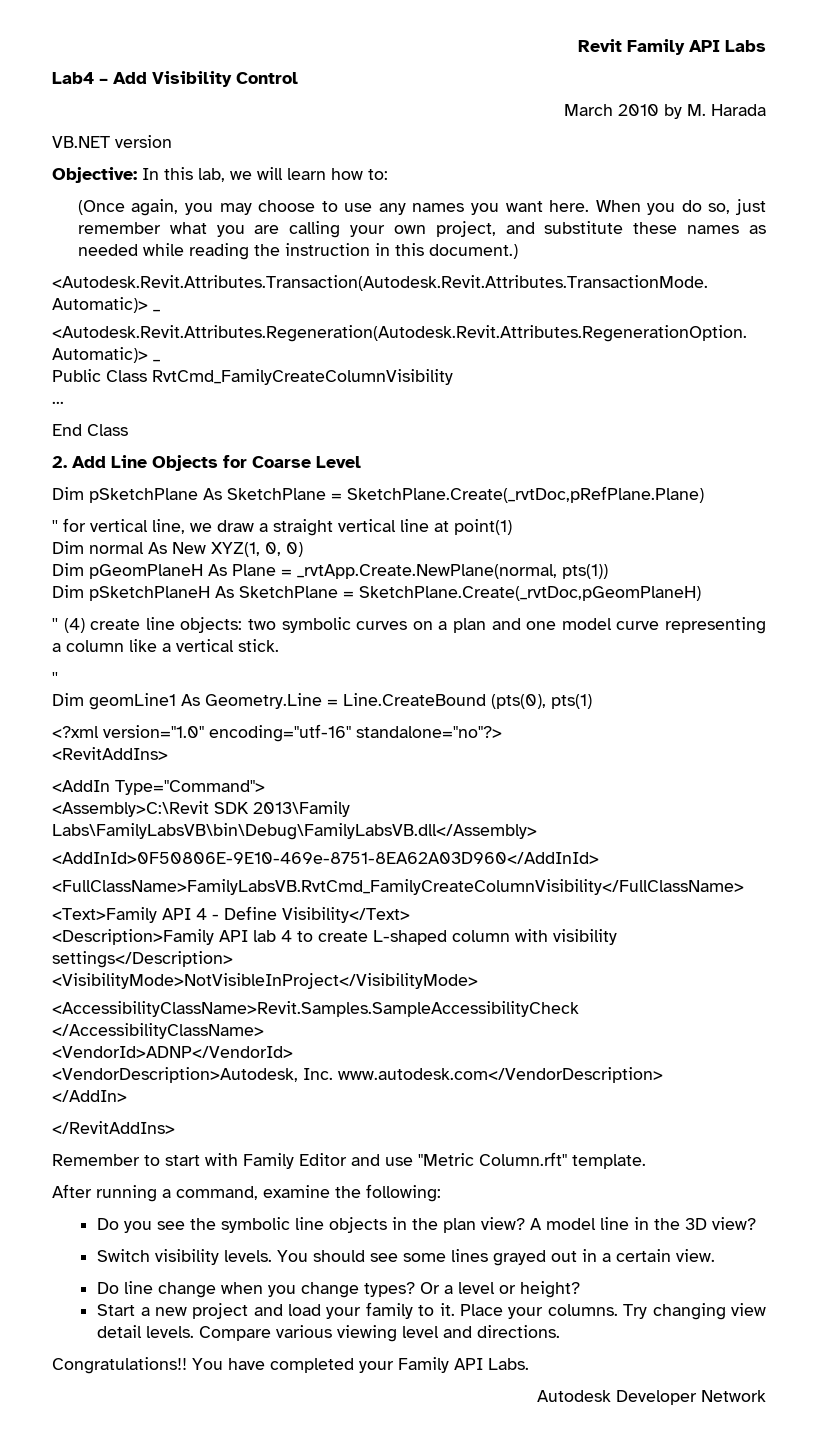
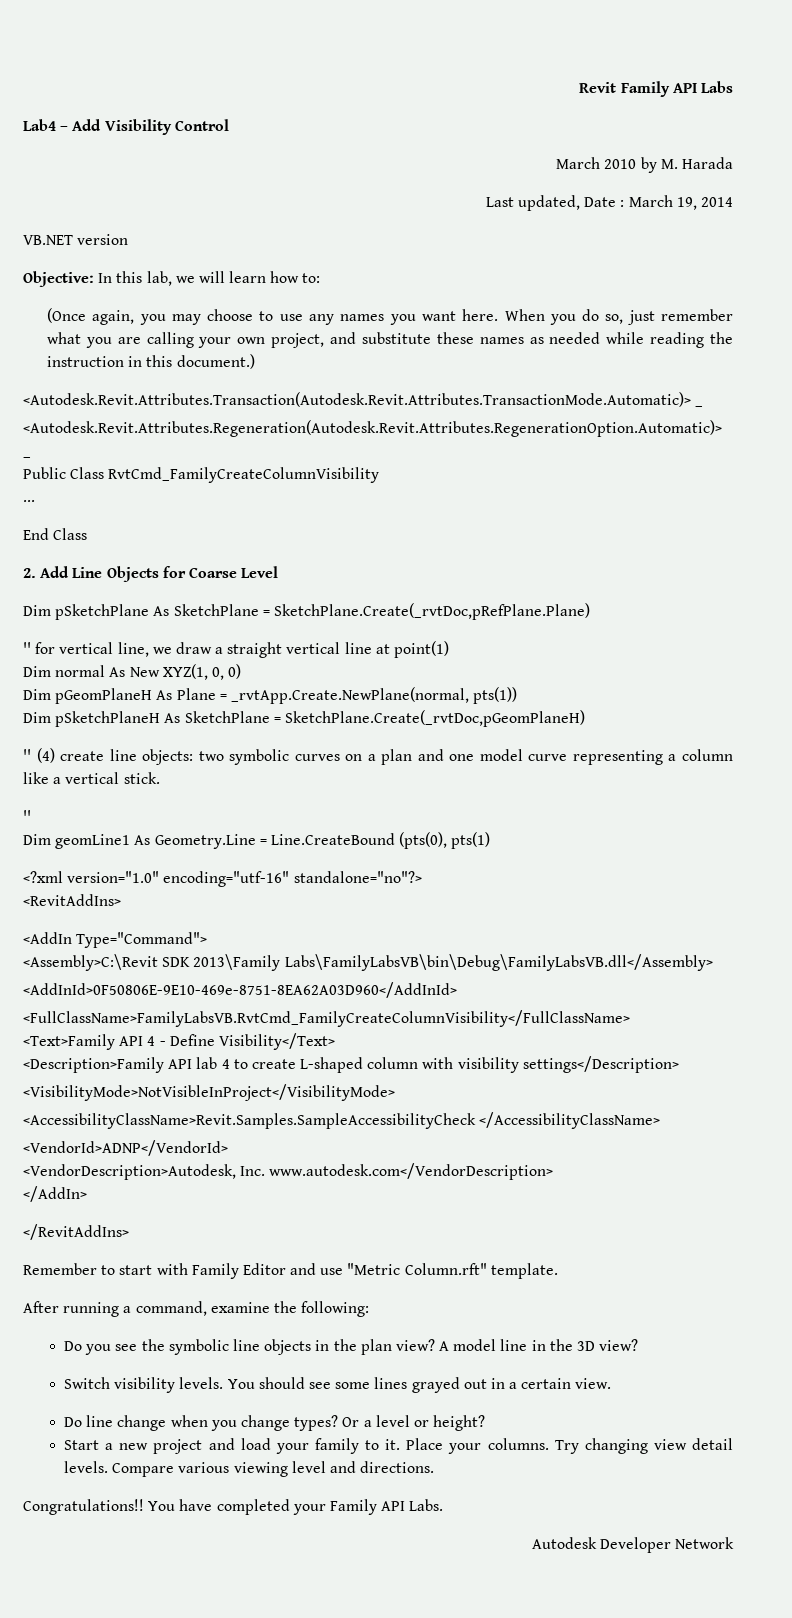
+ Last updated, Date : March 19, 2014

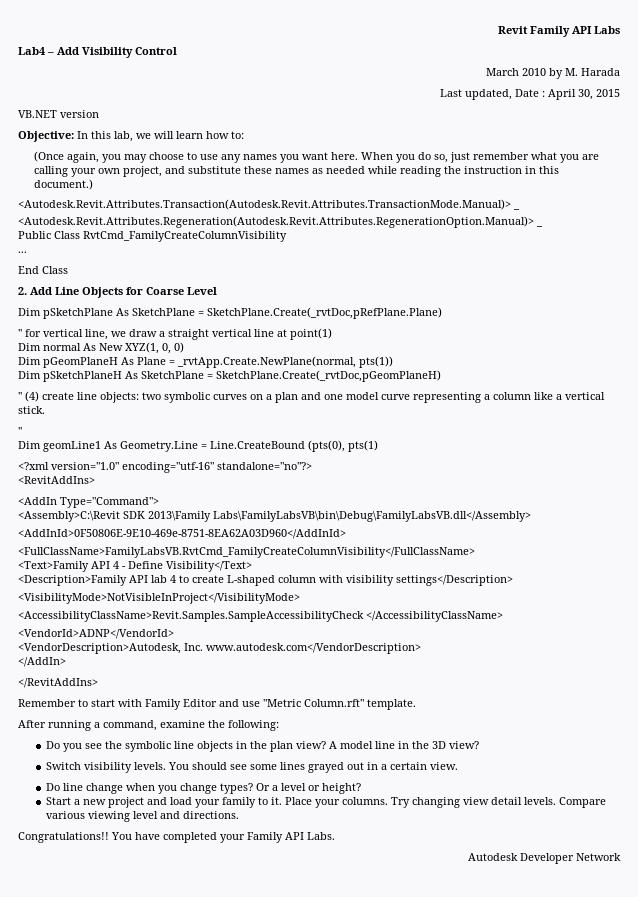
- Last updated, Date : March 19, 2014
+ Last updated, Date : April 30, 2015
- <Autodesk.Revit.Attributes.Transaction(Autodesk.Revit.Attributes.TransactionMode.Automatic)> _
- <Autodesk.Revit.Attributes.Regeneration(Autodesk.Revit.Attributes.RegenerationOption.Automatic)> _
+ <Autodesk.Revit.Attributes.Transaction(Autodesk.Revit.Attributes.TransactionMode.Manual)> _
+ <Autodesk.Revit.Attributes.Regeneration(Autodesk.Revit.Attributes.RegenerationOption.Manual)> _

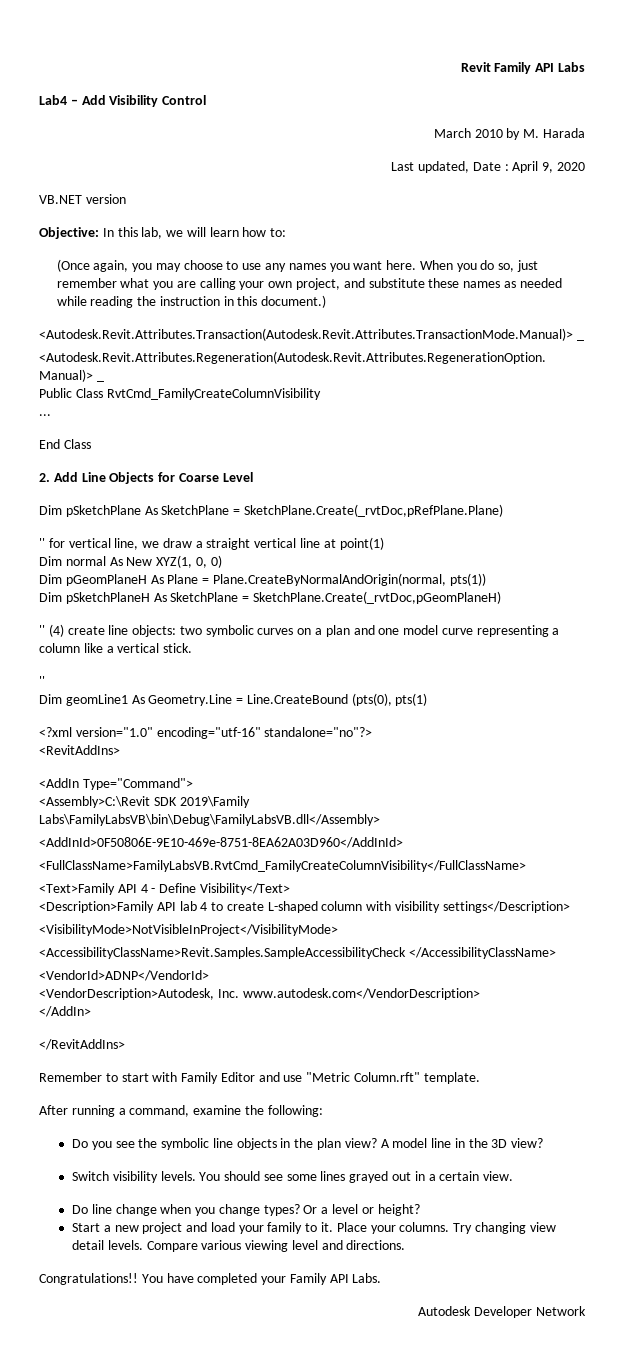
- Last updated, Date : April 30, 2015
+ Last updated, Date : April 9, 2020
- Dim pGeomPlaneH As Plane = _rvtApp.Create.NewPlane(normal, pts(1))
+ Dim pGeomPlaneH As Plane = Plane.CreateByNormalAndOrigin(normal, pts(1))
- <Assembly>C:\Revit SDK 2013\Family Labs\FamilyLabsVB\bin\Debug\FamilyLabsVB.dll</Assembly>
+ <Assembly>C:\Revit SDK 2019\Family Labs\FamilyLabsVB\bin\Debug\FamilyLabsVB.dll</Assembly>

